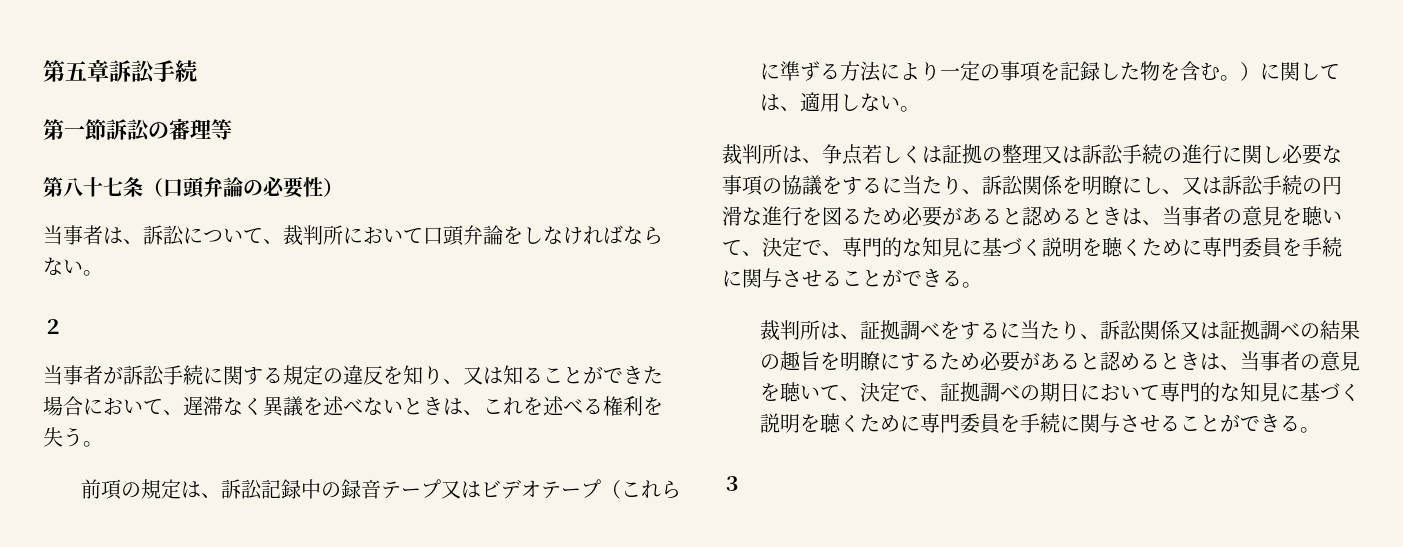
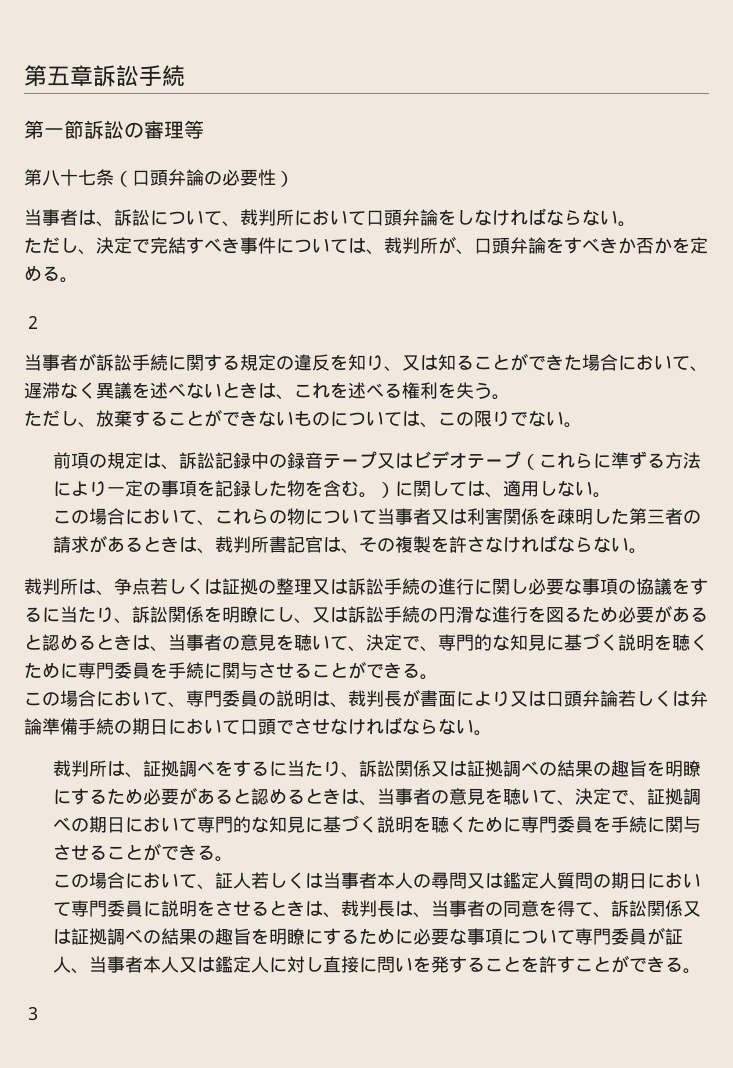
+ ただし、決定で完結すべき事件については、裁判所が、口頭弁論をすべきか否かを定める。
+ ただし、放棄することができないものについては、この限りでない。
+ この場合において、これらの物について当事者又は利害関係を疎明した第三者の請求があるときは、裁判所書記官は、その複製を許さなければならない。
+ この場合において、専門委員の説明は、裁判長が書面により又は口頭弁論若しくは弁論準備手続の期日において口頭でさせなければならない。
+ この場合において、証人若しくは当事者本人の尋問又は鑑定人質問の期日において専門委員に説明をさせるときは、裁判長は、当事者の同意を得て、訴訟関係又は証拠調べの結果の趣旨を明瞭にするために必要な事項について専門委員が証人、当事者本人又は鑑定人に対し直接に問いを発することを許すことができる。

